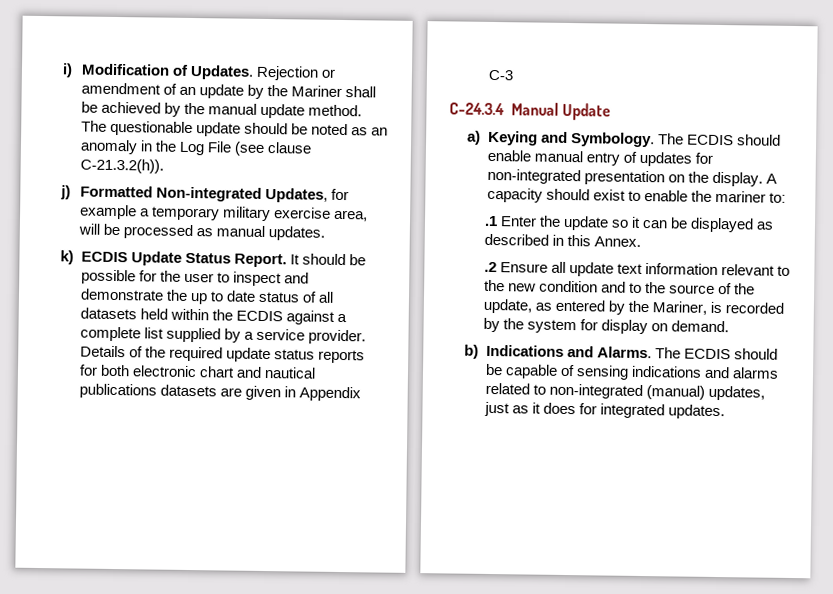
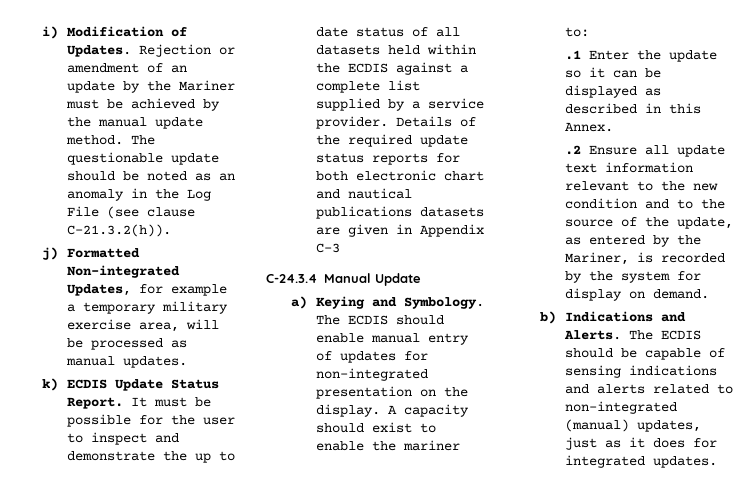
- Rejection or amendment of an update by the Mariner shall be achieved by the manual update method.
+ Rejection or amendment of an update by the Mariner must be achieved by the manual update method.
- It should be possible for the user to inspect and demonstrate the up to date status of all datasets held within the ECDIS against a complete list supplied by a service provider.
+ It must be possible for the user to inspect and demonstrate the up to date status of all datasets held within the ECDIS against a complete list supplied by a service provider.
- b) Indications and Alarms.
+ b) Indications and Alerts.
- The ECDIS should be capable of sensing indications and alarms related to non-integrated (manual) updates, just as it does for integrated updates.
+ The ECDIS should be capable of sensing indications and alerts related to non-integrated (manual) updates, just as it does for integrated updates.

